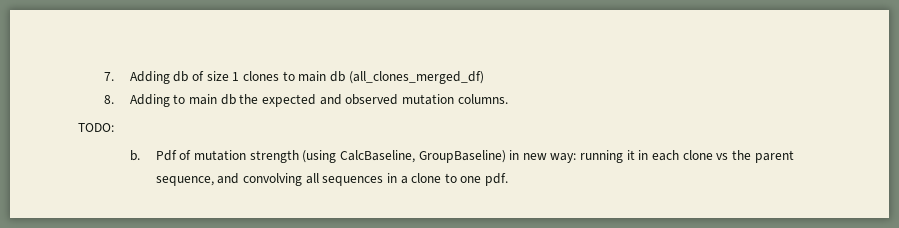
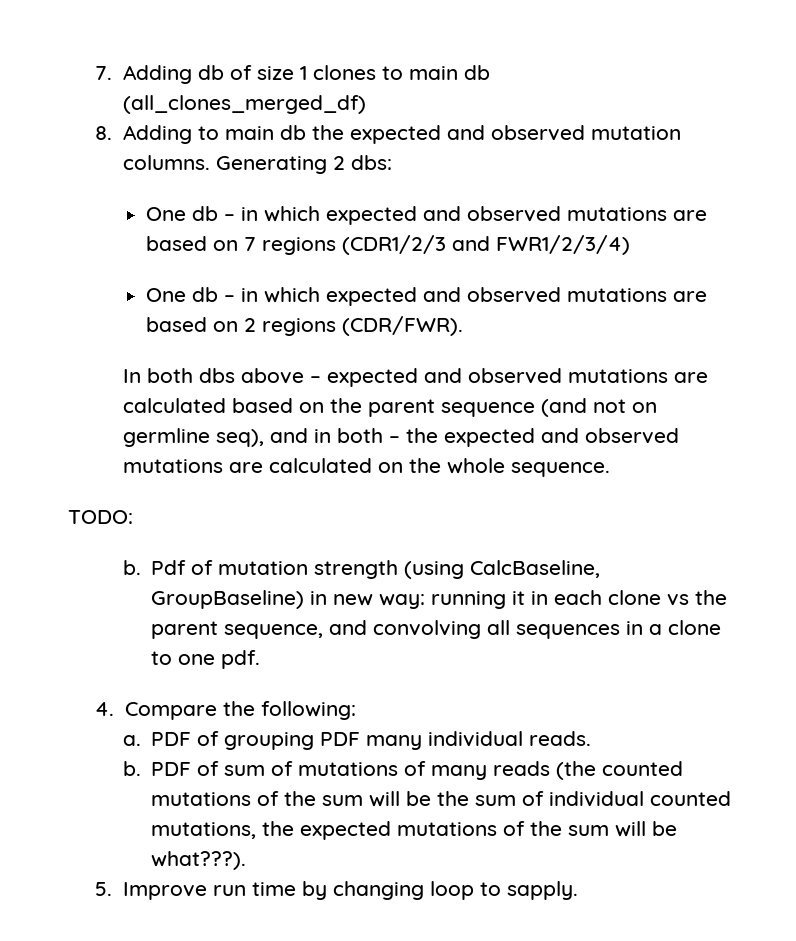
+ Generating 2 dbs:
+ One db – in which expected and observed mutations are based on 7 regions (CDR1/2/3 and FWR1/2/3/4)
+ One db – in which expected and observed mutations are based on 2 regions (CDR/FWR).
+ In both dbs above – expected and observed mutations are calculated based on the parent sequence (and not on germline seq), and in both – the expected and observed mutations are calculated on the whole sequence.
+ 4. Compare the following:
+ a. PDF of grouping PDF many individual reads.
+ b. PDF of sum of mutations of many reads (the counted mutations of the sum will be the sum of individual counted mutations, the expected mutations of the sum will be what???).
+ 5. Improve run time by changing loop to sapply.

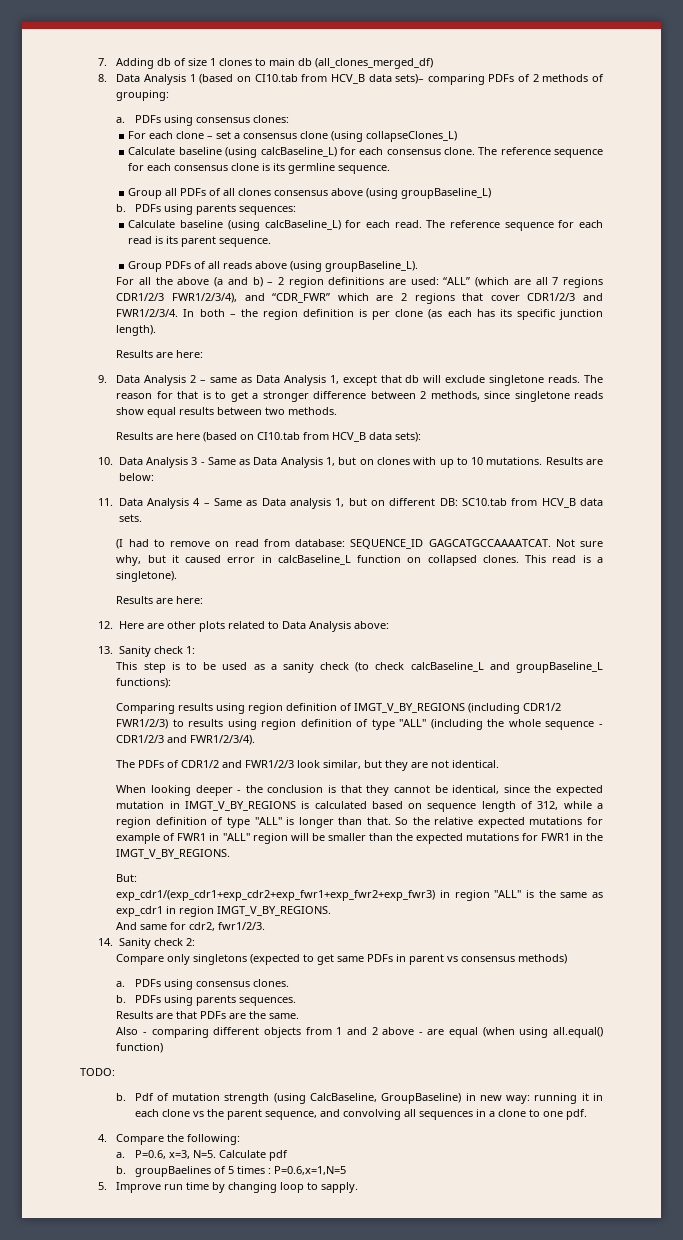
- 8. Adding to main db the expected and observed mutation columns. Generating 2 dbs:
- One db – in which expected and observed mutations are based on 7 regions (CDR1/2/3 and FWR1/2/3/4)
- One db – in which expected and observed mutations are based on 2 regions (CDR/FWR).
- In both dbs above – expected and observed mutations are calculated based on the parent sequence (and not on germline seq), and in both – the expected and observed mutations are calculated on the whole sequence.
+ 8. Data Analysis 1 (based on CI10.tab from HCV_B data sets)– comparing PDFs of 2 methods of grouping:
+ a. PDFs using consensus clones:
+ For each clone – set a consensus clone (using collapseClones_L)
+ Calculate baseline (using calcBaseline_L) for each consensus clone. The reference sequence for each consensus clone is its germline sequence.
+ Group all PDFs of all clones consensus above (using groupBaseline_L)
+ b. PDFs using parents sequences:
+ Calculate baseline (using calcBaseline_L) for each read. The reference sequence for each read is its parent sequence.
+ Group PDFs of all reads above (using groupBaseline_L).
+ For all the above (a and b) – 2 region definitions are used: “ALL” (which are all 7 regions CDR1/2/3 FWR1/2/3/4), and “CDR_FWR” which are 2 regions that cover CDR1/2/3 and FWR1/2/3/4. In both – the region definition is per clone (as each has its specific junction length).
+ Results are here:
+ 9. Data Analysis 2 – same as Data Analysis 1, except that db will exclude singletone reads. The reason for that is to get a stronger difference between 2 methods, since singletone reads show equal results between two methods.
+ Results are here (based on CI10.tab from HCV_B data sets):
+ 10. Data Analysis 3 - Same as Data Analysis 1, but on clones with up to 10 mutations. Results are below:
+ 11. Data Analysis 4 – Same as Data analysis 1, but on different DB: SC10.tab from HCV_B data sets.
+ (I had to remove on read from database: SEQUENCE_ID GAGCATGCCAAAATCAT. Not sure why, but it caused error in calcBaseline_L function on collapsed clones. This read is a singletone).
+ Results are here:
+ 12. Here are other plots related to Data Analysis above:
+ 13. Sanity check 1:
+ This step is to be used as a sanity check (to check calcBaseline_L and groupBaseline_L functions):
+ Comparing results using region definition of IMGT_V_BY_REGIONS (including CDR1/2 FWR1/2/3) to results using region definition of type "ALL" (including the whole sequence - CDR1/2/3 and FWR1/2/3/4).
+ The PDFs of CDR1/2 and FWR1/2/3 look similar, but they are not identical.
+ When looking deeper - the conclusion is that they cannot be identical, since the expected mutation in IMGT_V_BY_REGIONS is calculated based on sequence length of 312, while a region definition of type "ALL" is longer than that. So the relative expected mutations for example of FWR1 in "ALL" region will be smaller than the expected mutations for FWR1 in the IMGT_V_BY_REGIONS.
+ But:
+ exp_cdr1/(exp_cdr1+exp_cdr2+exp_fwr1+exp_fwr2+exp_fwr3) in region "ALL" is the same as exp_cdr1 in region IMGT_V_BY_REGIONS.
+ And same for cdr2, fwr1/2/3.
+ 14. Sanity check 2:
+ Compare only singletons (expected to get same PDFs in parent vs consensus methods)
+ a. PDFs using consensus clones.
+ b. PDFs using parents sequences.
+ Results are that PDFs are the same.
+ Also - comparing different objects from 1 and 2 above - are equal (when using all.equal() function)
- PDF of grouping PDF many individual reads.
- b. PDF of sum of mutations of many reads (the counted mutations of the sum will be the sum of individual counted mutations, the expected mutations of the sum will be what???).
+ P=0.6, x=3, N=5. Calculate pdf
+ b. groupBaelines of 5 times : P=0.6,x=1,N=5

